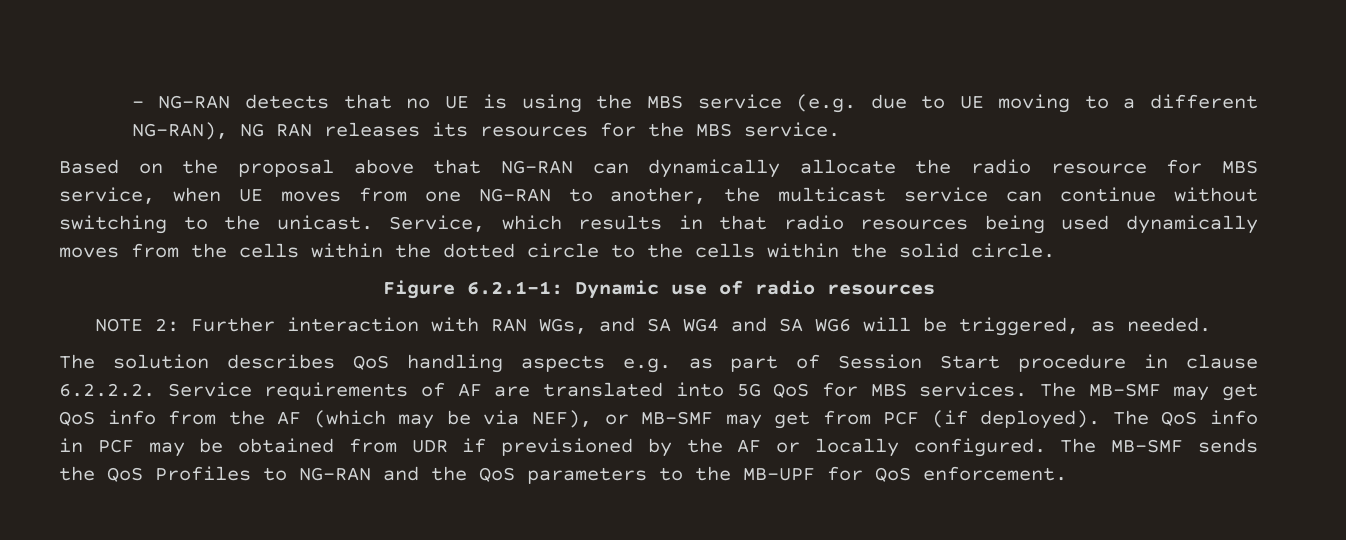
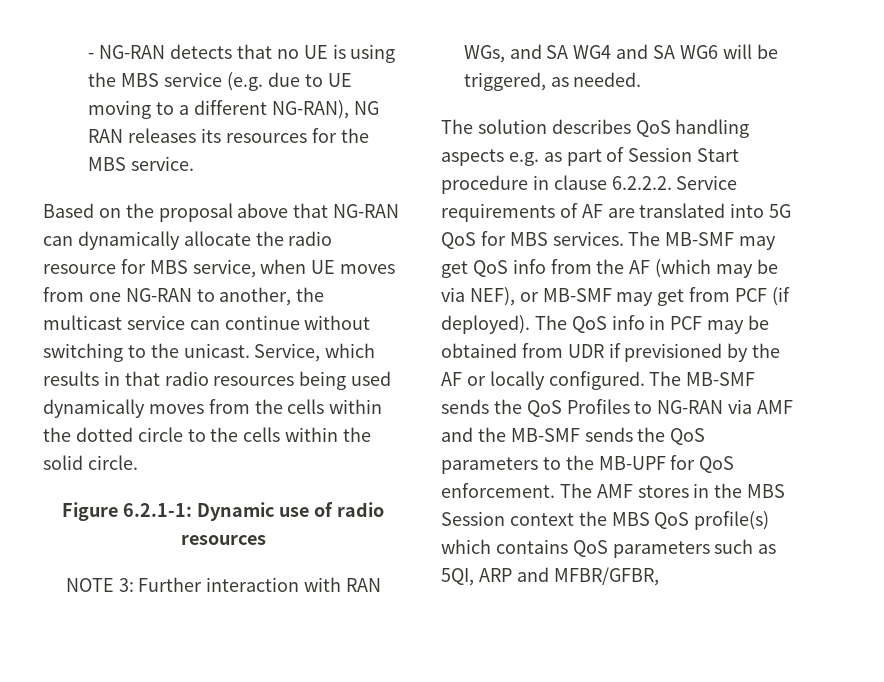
- NOTE 2: Further interaction with RAN WGs, and SA WG4 and SA WG6 will be triggered, as needed.
+ NOTE 3: Further interaction with RAN WGs, and SA WG4 and SA WG6 will be triggered, as needed.
- The MB-SMF sends the QoS Profiles to NG-RAN and the QoS parameters to the MB-UPF for QoS enforcement.
+ The MB-SMF sends the QoS Profiles to NG-RAN via AMF and the MB-SMF sends the QoS parameters to the MB-UPF for QoS enforcement.
+ The AMF stores in the MBS Session context the MBS QoS profile(s) which contains QoS parameters such as 5QI, ARP and MFBR/GFBR,

